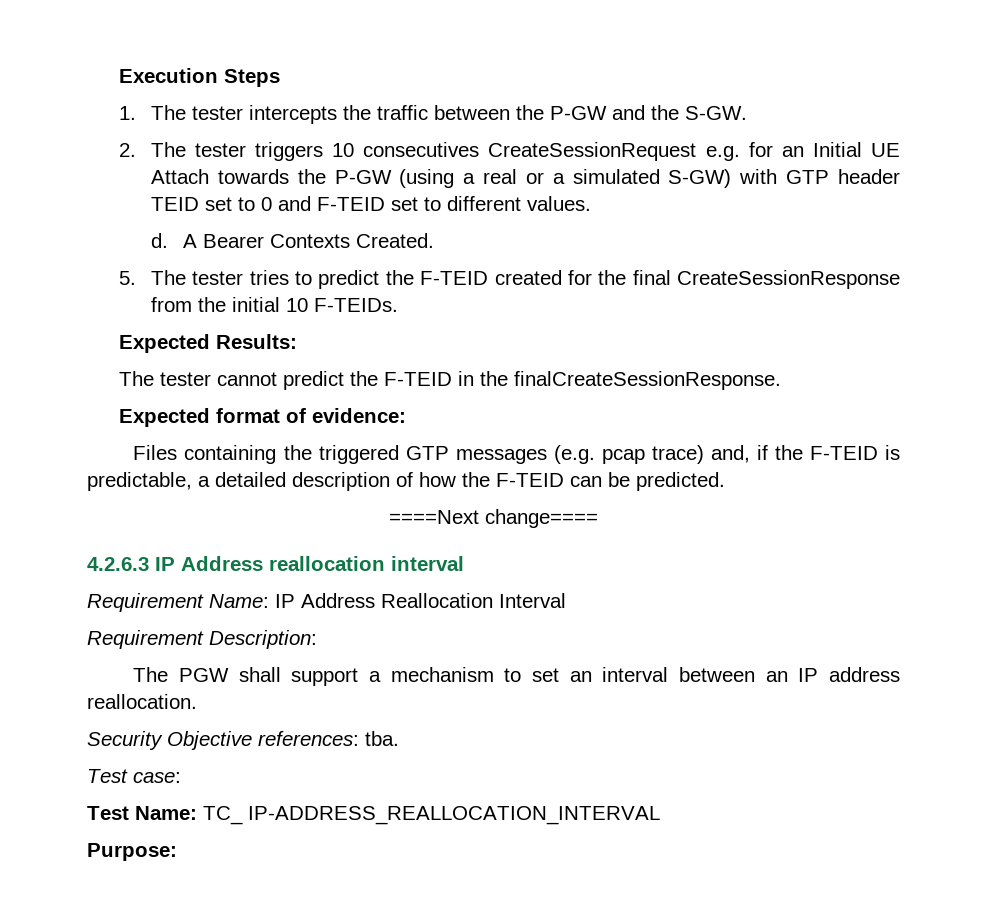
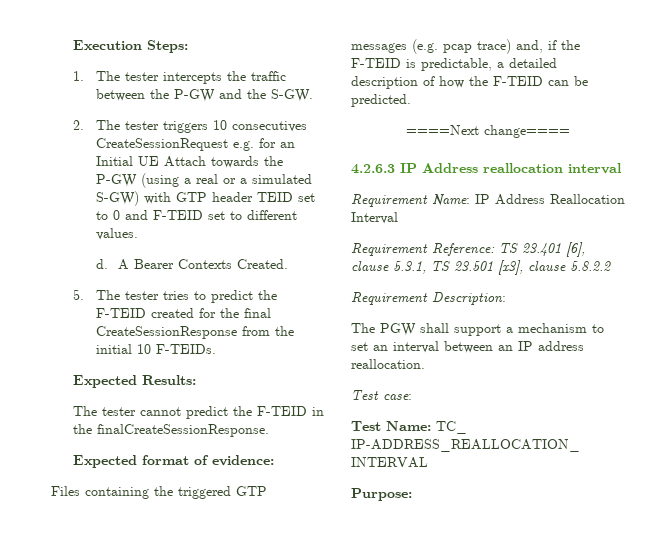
- Execution Steps
+ Execution Steps:
+ Requirement Reference: TS 23.401 [6], clause 5.3.1, TS 23.501 [x3], clause 5.8.2.2
- Security Objective references: tba.

